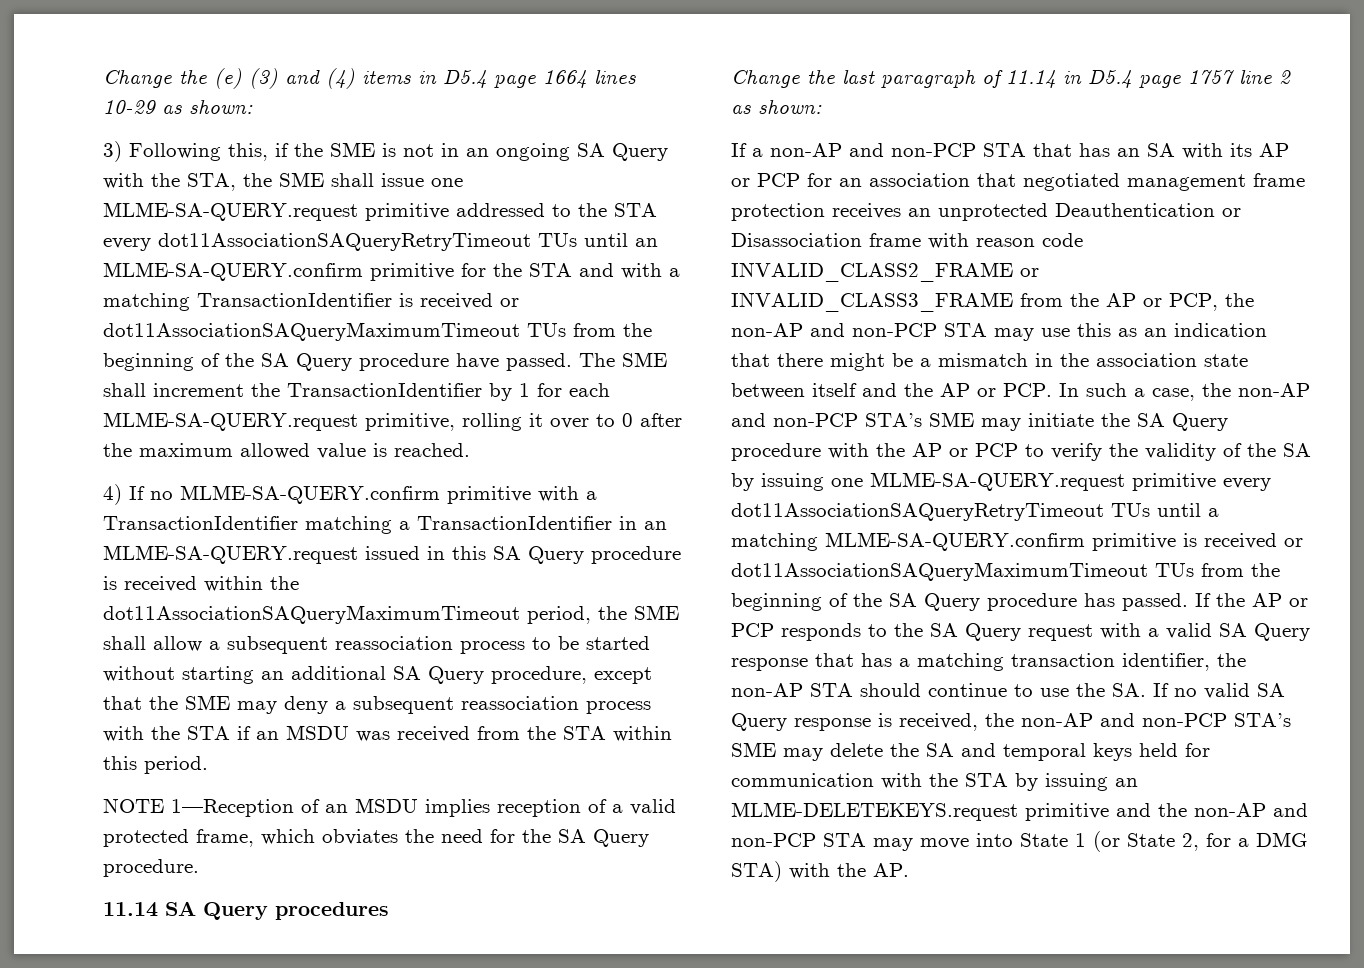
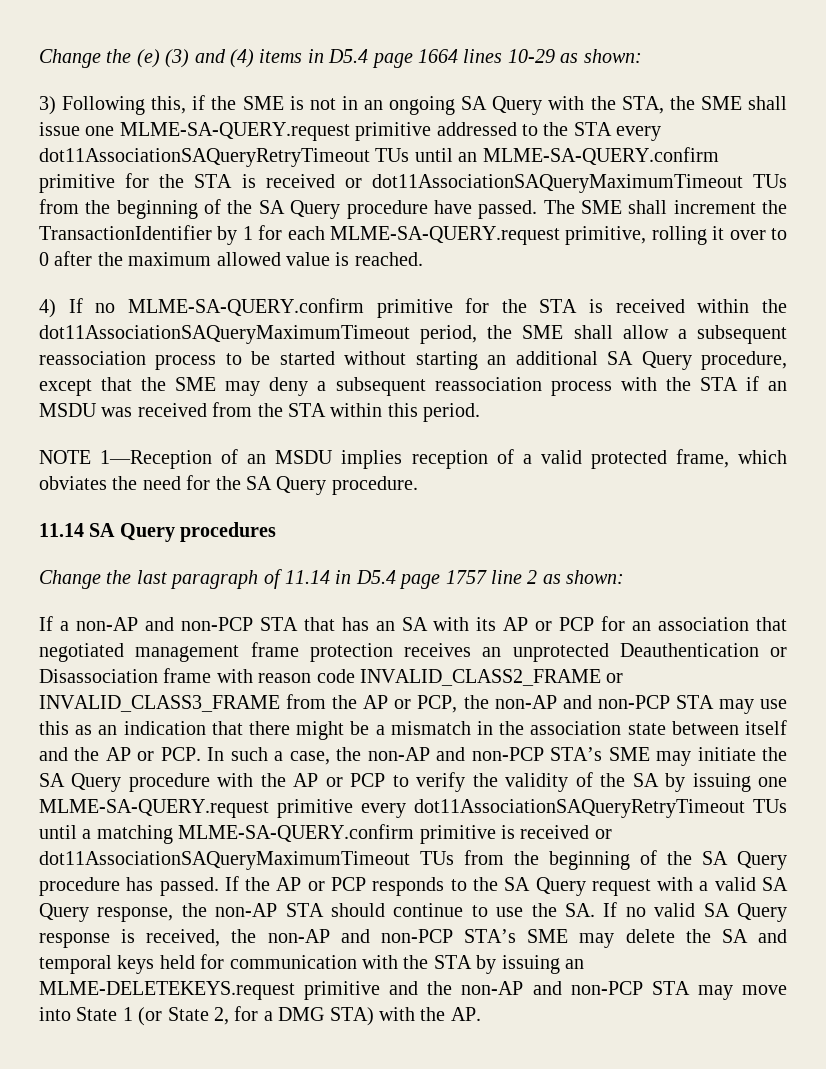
- 3) Following this, if the SME is not in an ongoing SA Query with the STA, the SME shall issue one MLME-SA-QUERY.request primitive addressed to the STA every dot11AssociationSAQueryRetryTimeout TUs until an MLME-SA-QUERY.confirm primitive for the STA and with a matching TransactionIdentifier is received or dot11AssociationSAQueryMaximumTimeout TUs from the beginning of the SA Query procedure have passed.
+ 3) Following this, if the SME is not in an ongoing SA Query with the STA, the SME shall issue one MLME-SA-QUERY.request primitive addressed to the STA every dot11AssociationSAQueryRetryTimeout TUs until an MLME-SA-QUERY.confirm primitive for the STA is received or dot11AssociationSAQueryMaximumTimeout TUs from the beginning of the SA Query procedure have passed.
- 4) If no MLME-SA-QUERY.confirm primitive with a TransactionIdentifier matching a TransactionIdentifier in an MLME-SA-QUERY.request issued in this SA Query procedure is received within the dot11AssociationSAQueryMaximumTimeout period, the SME shall allow a subsequent reassociation process to be started without starting an additional SA Query procedure, except that the SME may deny a subsequent reassociation process with the STA if an MSDU was received from the STA within this period.
+ 4) If no MLME-SA-QUERY.confirm primitive for the STA is received within the dot11AssociationSAQueryMaximumTimeout period, the SME shall allow a subsequent reassociation process to be started without starting an additional SA Query procedure, except that the SME may deny a subsequent reassociation process with the STA if an MSDU was received from the STA within this period.
- If the AP or PCP responds to the SA Query request with a valid SA Query response that has a matching transaction identifier, the non-AP STA should continue to use the SA. If no valid SA Query response is received, the non-AP and non-PCP STA’s SME may delete the SA and temporal keys held for communication with the STA by issuing an MLME-DELETEKEYS.request primitive and the non-AP and non-PCP STA may move into State 1 (or State 2, for a DMG STA) with the AP.
+ If the AP or PCP responds to the SA Query request with a valid SA Query response, the non-AP STA should continue to use the SA. If no valid SA Query response is received, the non-AP and non-PCP STA’s SME may delete the SA and temporal keys held for communication with the STA by issuing an MLME-DELETEKEYS.request primitive and the non-AP and non-PCP STA may move into State 1 (or State 2, for a DMG STA) with the AP.

